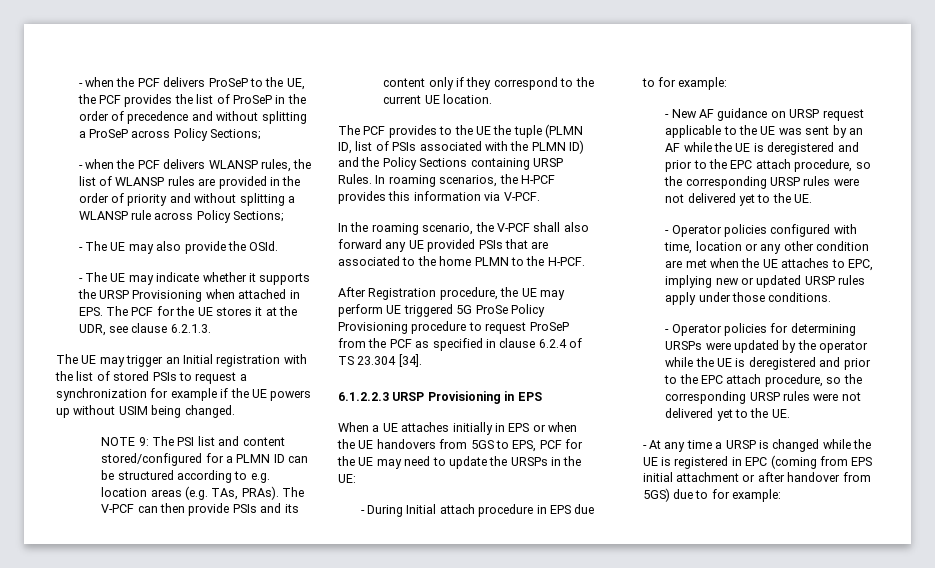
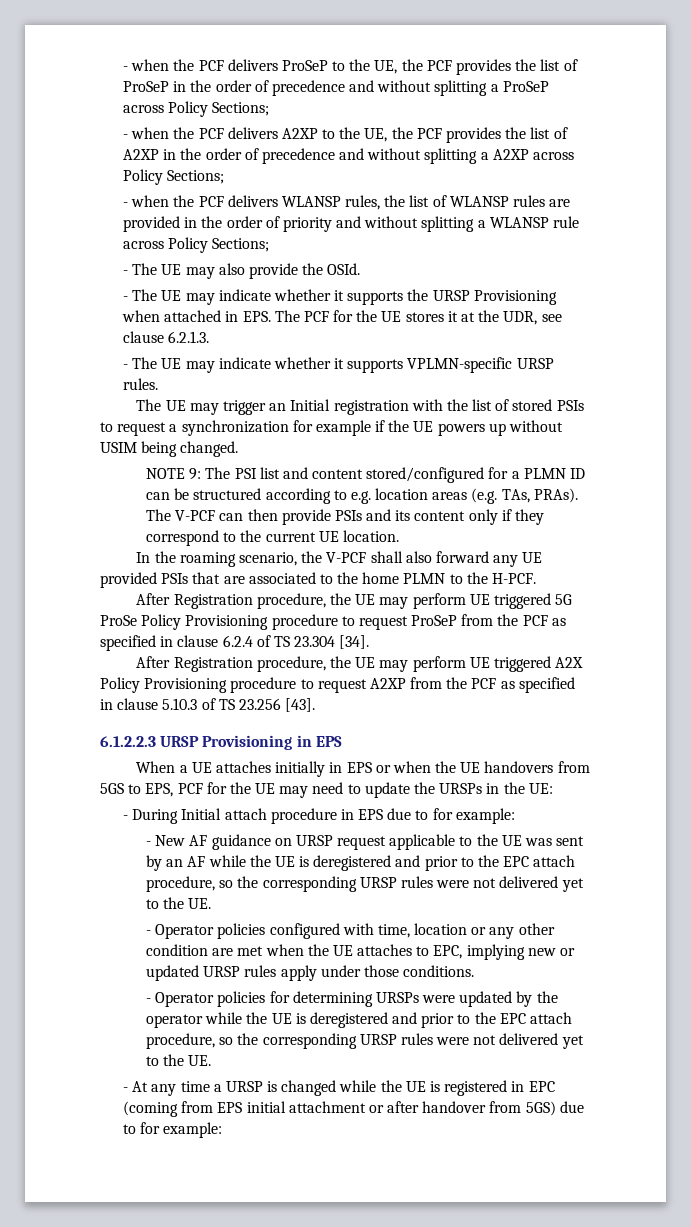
+ - when the PCF delivers A2XP to the UE, the PCF provides the list of A2XP in the order of precedence and without splitting a A2XP across Policy Sections;
+ - The UE may indicate whether it supports VPLMN-specific URSP rules.
- The PCF provides to the UE the tuple (PLMN ID, list of PSIs associated with the PLMN ID) and the Policy Sections containing URSP Rules. In roaming scenarios, the H-PCF provides this information via V-PCF.
+ After Registration procedure, the UE may perform UE triggered A2X Policy Provisioning procedure to request A2XP from the PCF as specified in clause 5.10.3 of TS 23.256 [43].

